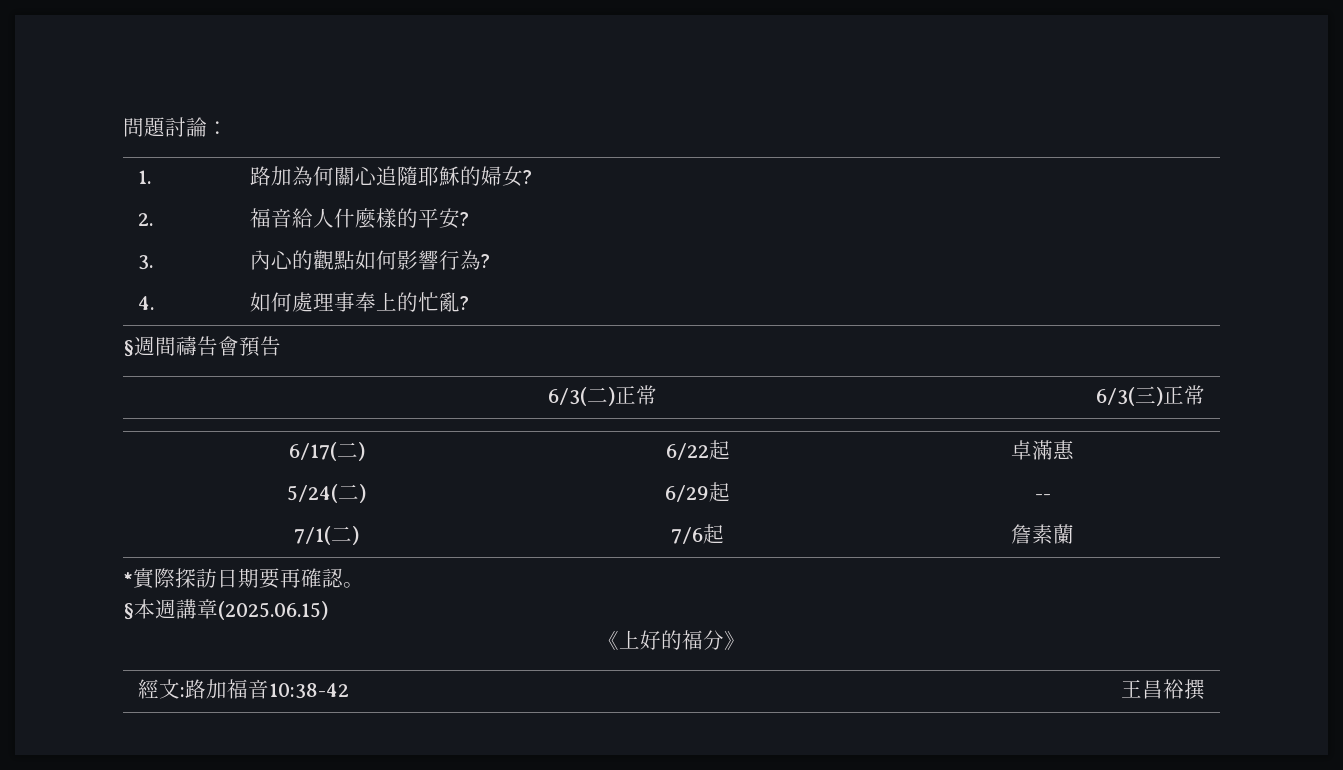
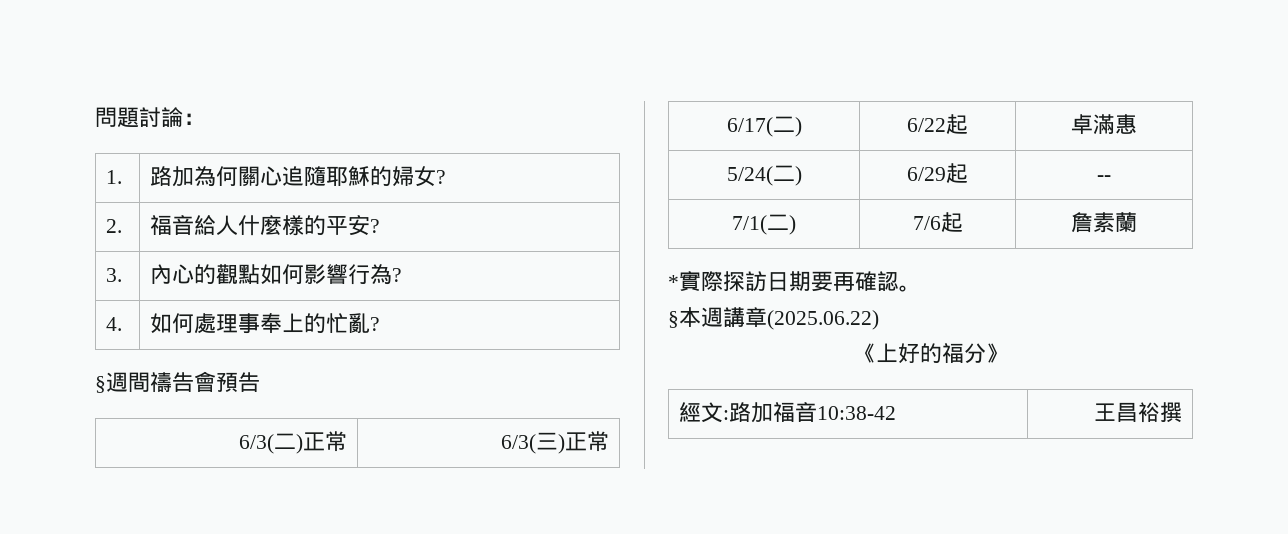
- §本週講章(2025.06.15)
+ §本週講章(2025.06.22)

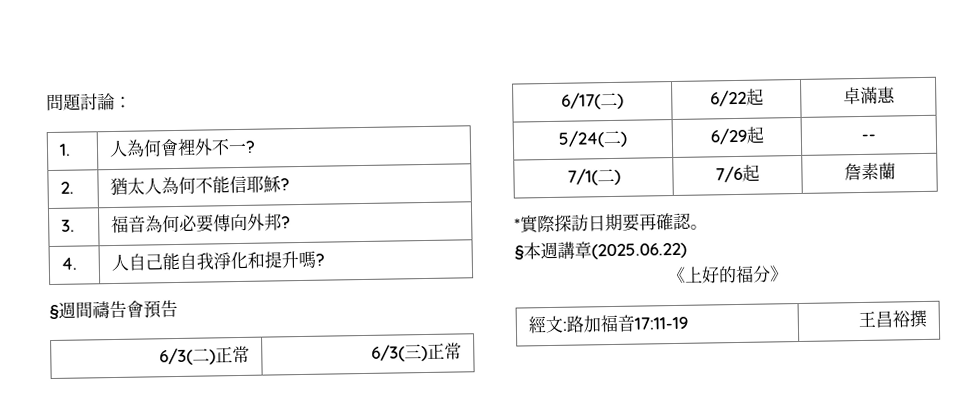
- 1. | 路加為何關心追隨耶穌的婦女?
- 2. | 福音給人什麼樣的平安?
- 3. | 內心的觀點如何影響行為?
- 4. | 如何處理事奉上的忙亂?
+ 1. | 人為何會裡外不一?
+ 2. | 猶太人為何不能信耶穌?
+ 3. | 福音為何必要傳向外邦?
+ 4. | 人自己能自我淨化和提升嗎?
- 經文:路加福音10:38-42 | 王昌裕撰
+ 經文:路加福音17:11-19 | 王昌裕撰

